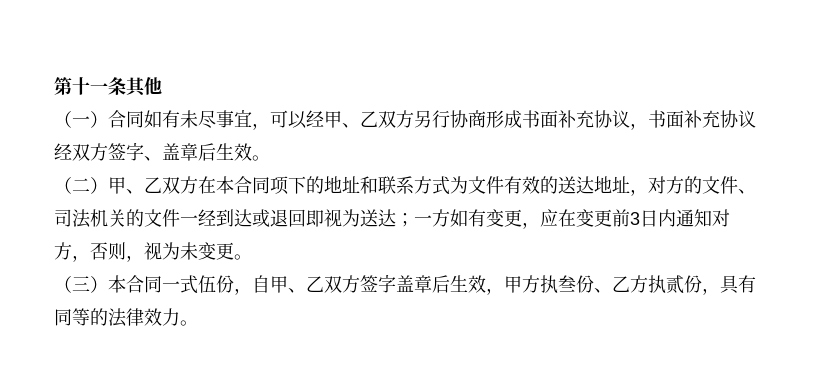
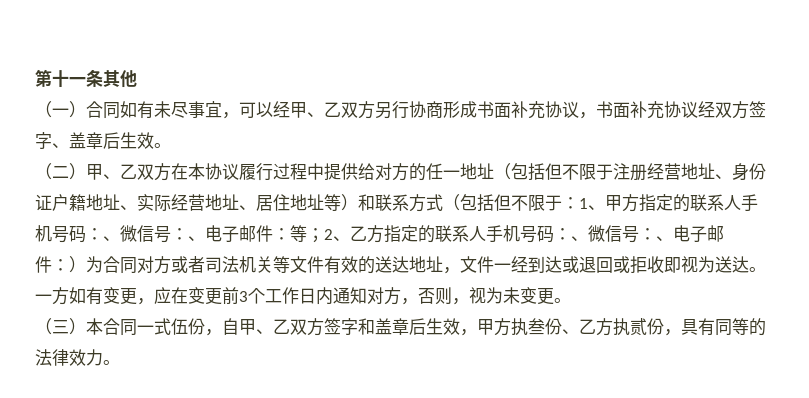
- （二）甲、乙双方在本合同项下的地址和联系方式为文件有效的送达地址，对方的文件、司法机关的文件一经到达或退回即视为送达；一方如有变更，应在变更前3日内通知对方，否则，视为未变更。
+ （二）甲、乙双方在本协议履行过程中提供给对方的任一地址（包括但不限于注册经营地址、身份证户籍地址、实际经营地址、居住地址等）和联系方式（包括但不限于：1、甲方指定的联系人手机号码：、微信号：、电子邮件：等；2、乙方指定的联系人手机号码：、微信号：、电子邮件：）为合同对方或者司法机关等文件有效的送达地址，文件一经到达或退回或拒收即视为送达。一方如有变更，应在变更前3个工作日内通知对方，否则，视为未变更。
- （三）本合同一式伍份，自甲、乙双方签字盖章后生效，甲方执叁份、乙方执贰份，具有同等的法律效力。
+ （三）本合同一式伍份，自甲、乙双方签字和盖章后生效，甲方执叁份、乙方执贰份，具有同等的法律效力。

